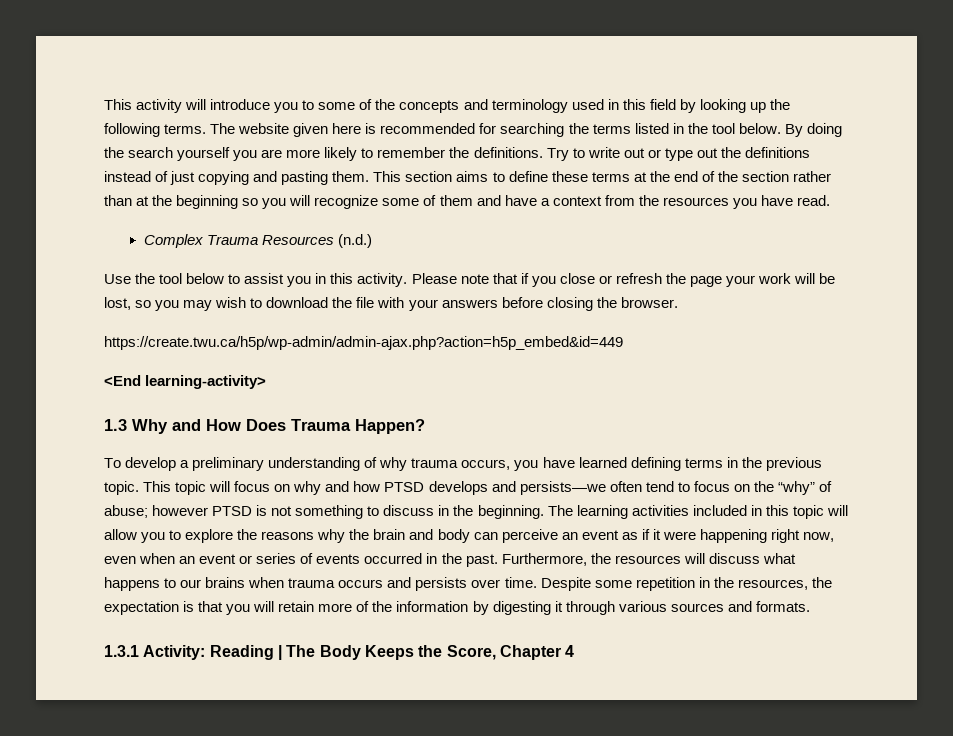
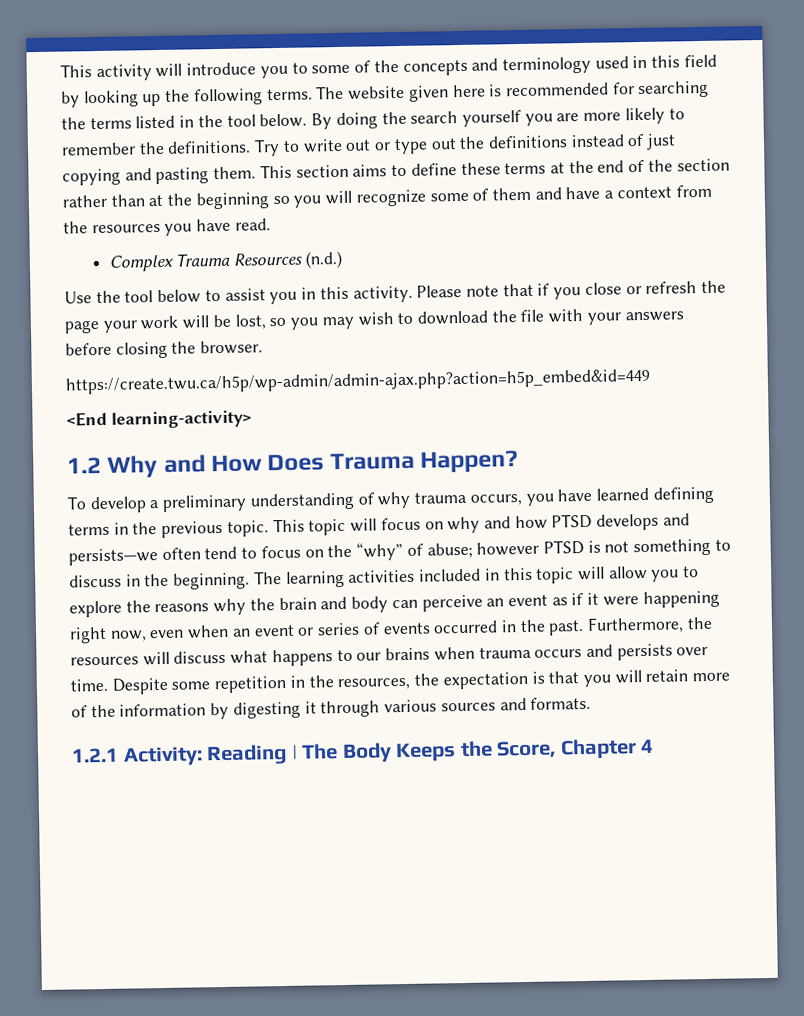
- 1.3 Why and How Does Trauma Happen?
+ 1.2 Why and How Does Trauma Happen?
- 1.3.1 Activity: Reading | The Body Keeps the Score, Chapter 4
+ 1.2.1 Activity: Reading | The Body Keeps the Score, Chapter 4

